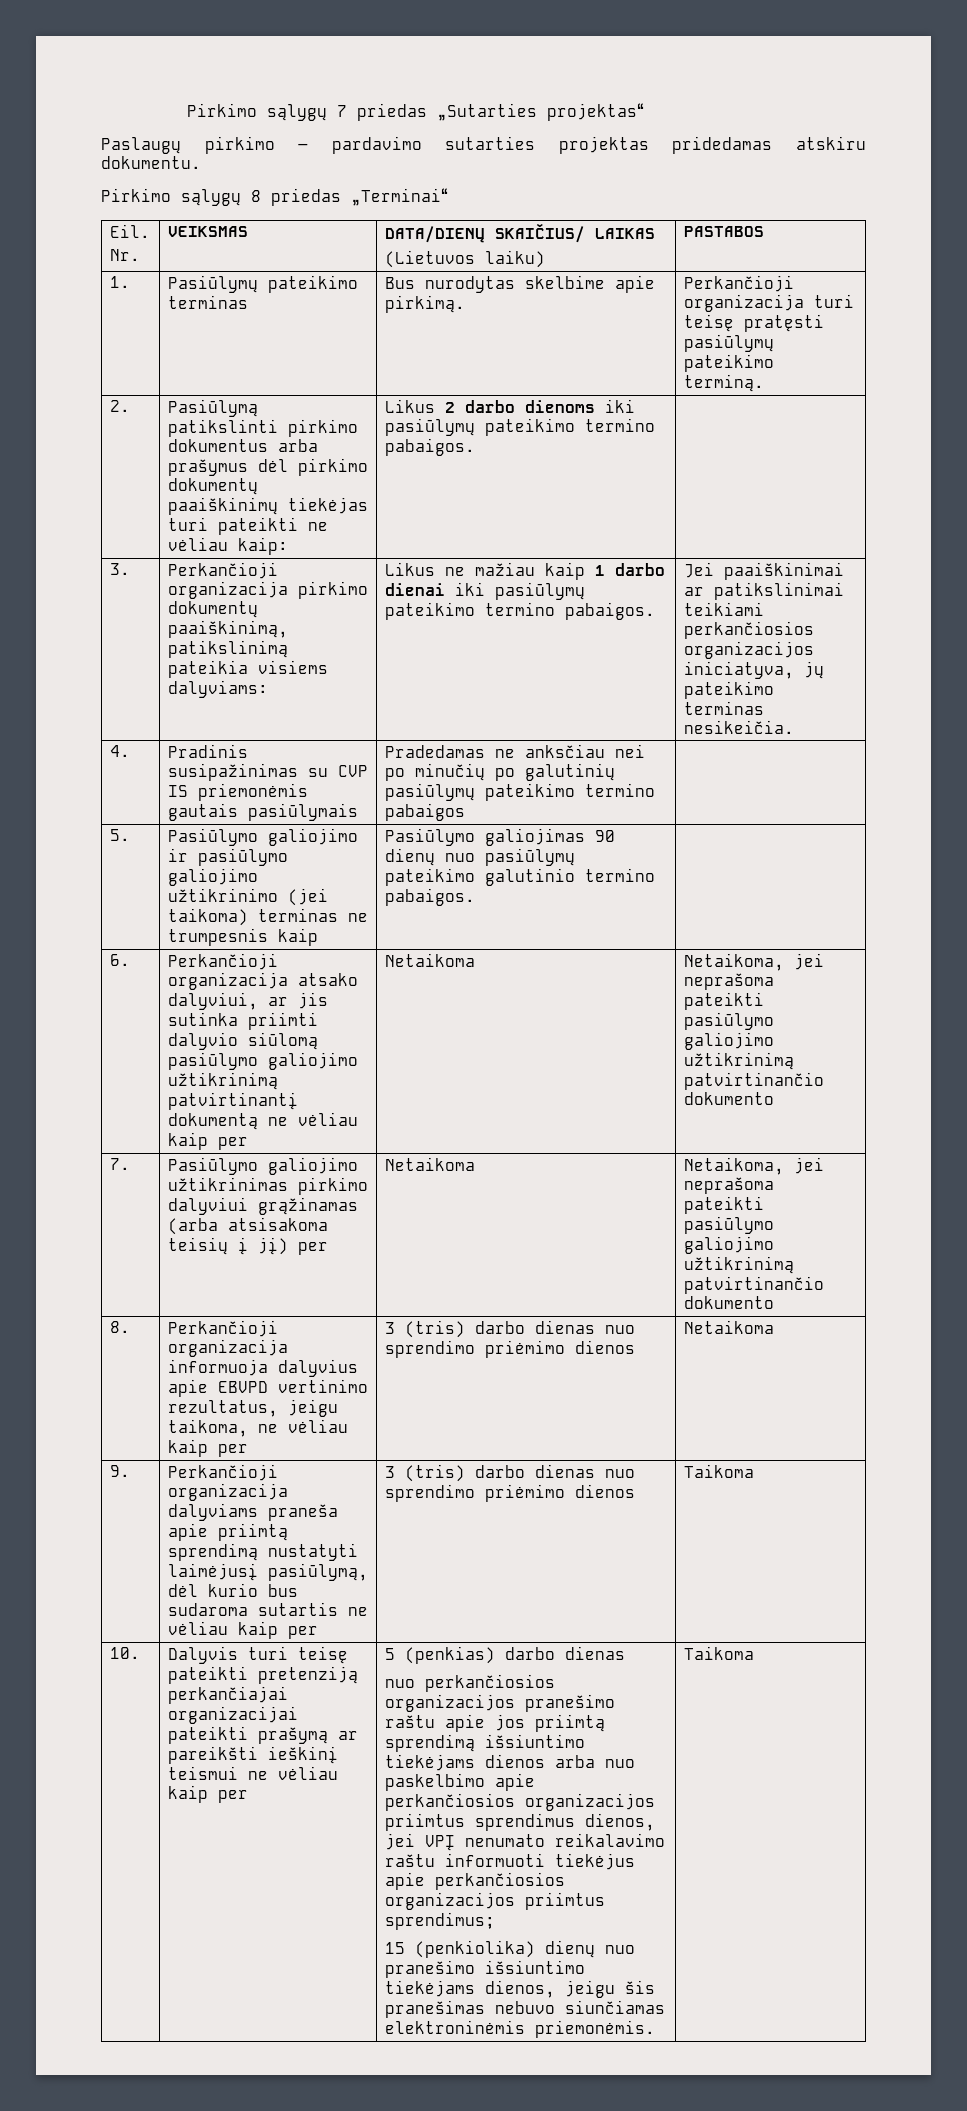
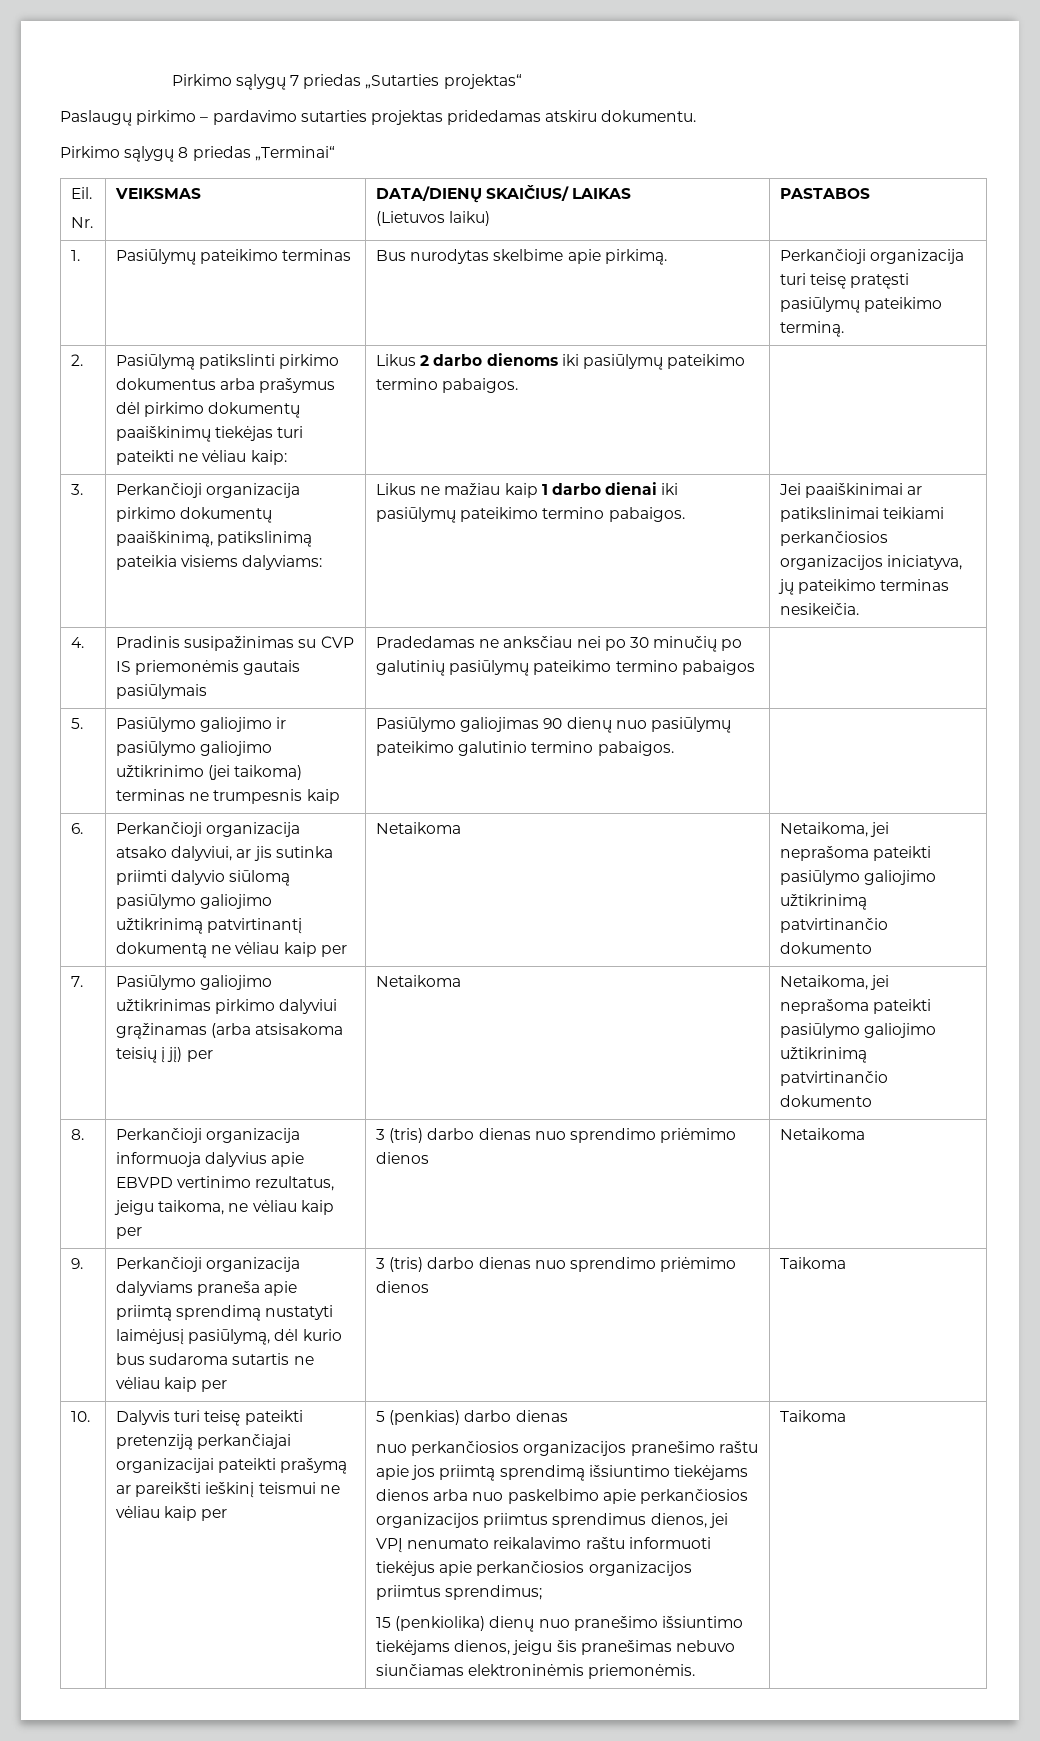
- 4. | Pradinis susipažinimas su CVP IS priemonėmis gautais pasiūlymais | Pradedamas ne anksčiau nei po minučių po galutinių pasiūlymų pateikimo termino pabaigos |
+ 4. | Pradinis susipažinimas su CVP IS priemonėmis gautais pasiūlymais | Pradedamas ne anksčiau nei po 30 minučių po galutinių pasiūlymų pateikimo termino pabaigos |

